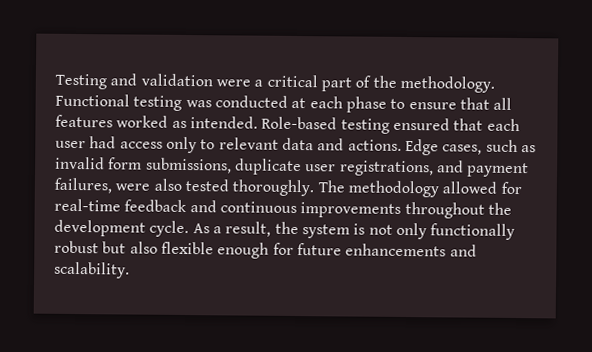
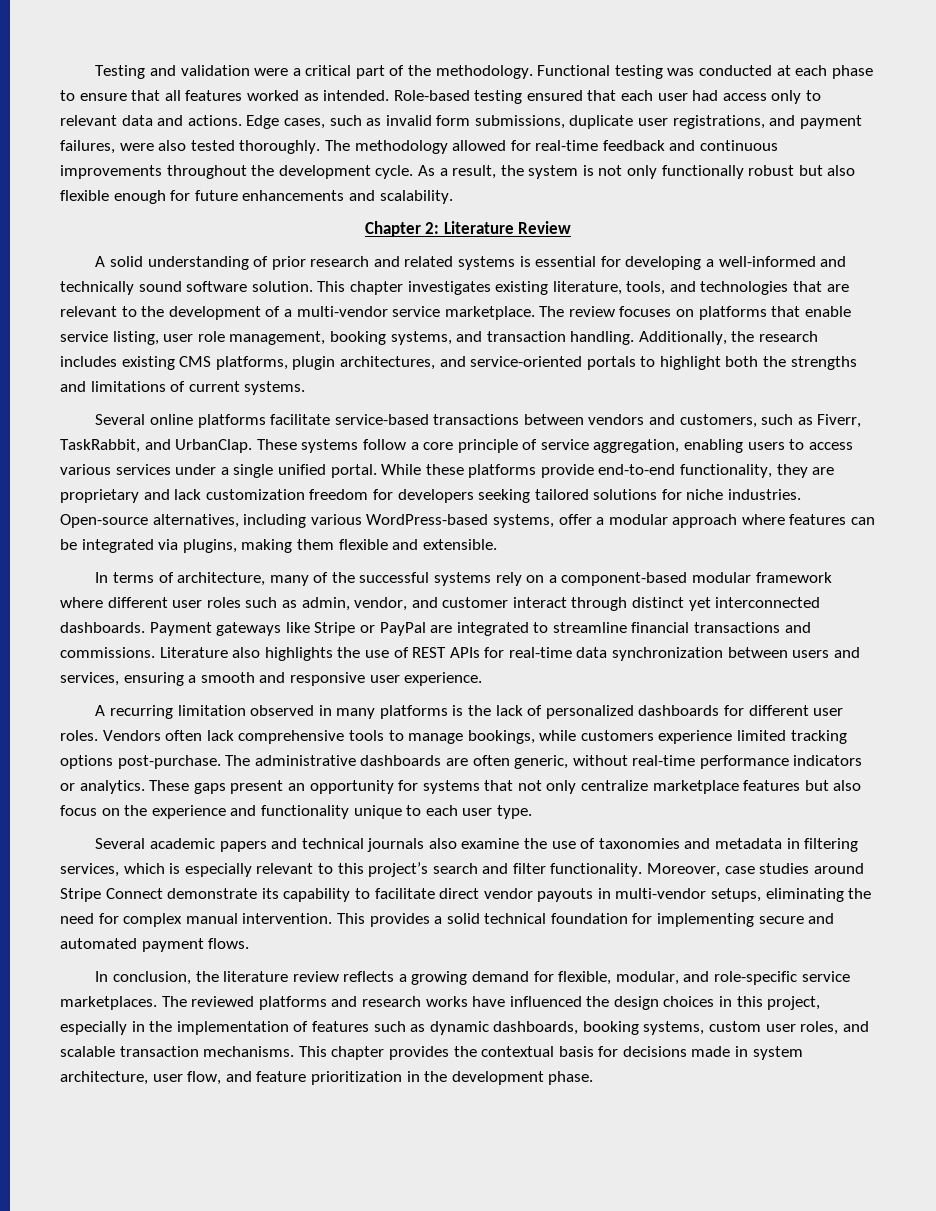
+ Chapter 2: Literature Review
+ A solid understanding of prior research and related systems is essential for developing a well-informed and technically sound software solution. This chapter investigates existing literature, tools, and technologies that are relevant to the development of a multi-vendor service marketplace. The review focuses on platforms that enable service listing, user role management, booking systems, and transaction handling. Additionally, the research includes existing CMS platforms, plugin architectures, and service-oriented portals to highlight both the strengths and limitations of current systems.
+ Several online platforms facilitate service-based transactions between vendors and customers, such as Fiverr, TaskRabbit, and UrbanClap. These systems follow a core principle of service aggregation, enabling users to access various services under a single unified portal. While these platforms provide end-to-end functionality, they are proprietary and lack customization freedom for developers seeking tailored solutions for niche industries. Open-source alternatives, including various WordPress-based systems, offer a modular approach where features can be integrated via plugins, making them flexible and extensible.
+ In terms of architecture, many of the successful systems rely on a component-based modular framework where different user roles such as admin, vendor, and customer interact through distinct yet interconnected dashboards. Payment gateways like Stripe or PayPal are integrated to streamline financial transactions and commissions. Literature also highlights the use of REST APIs for real-time data synchronization between users and services, ensuring a smooth and responsive user experience.
+ A recurring limitation observed in many platforms is the lack of personalized dashboards for different user roles. Vendors often lack comprehensive tools to manage bookings, while customers experience limited tracking options post-purchase. The administrative dashboards are often generic, without real-time performance indicators or analytics. These gaps present an opportunity for systems that not only centralize marketplace features but also focus on the experience and functionality unique to each user type.
+ Several academic papers and technical journals also examine the use of taxonomies and metadata in filtering services, which is especially relevant to this project’s search and filter functionality. Moreover, case studies around Stripe Connect demonstrate its capability to facilitate direct vendor payouts in multi-vendor setups, eliminating the need for complex manual intervention. This provides a solid technical foundation for implementing secure and automated payment flows.
+ In conclusion, the literature review reflects a growing demand for flexible, modular, and role-specific service marketplaces. The reviewed platforms and research works have influenced the design choices in this project, especially in the implementation of features such as dynamic dashboards, booking systems, custom user roles, and scalable transaction mechanisms. This chapter provides the contextual basis for decisions made in system architecture, user flow, and feature prioritization in the development phase.

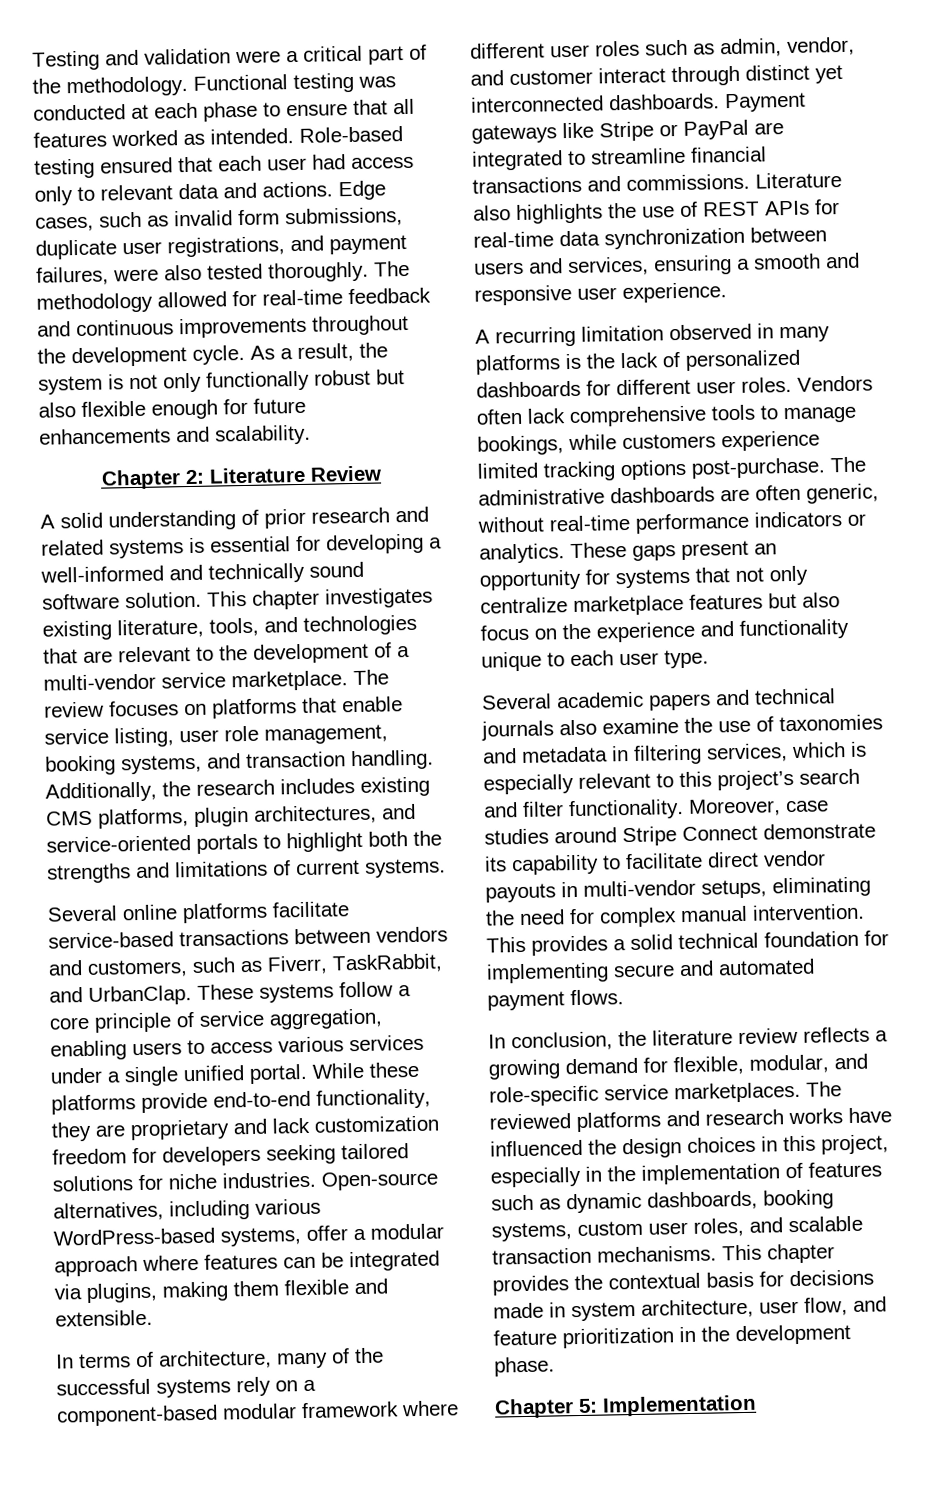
+ Chapter 5: Implementation

